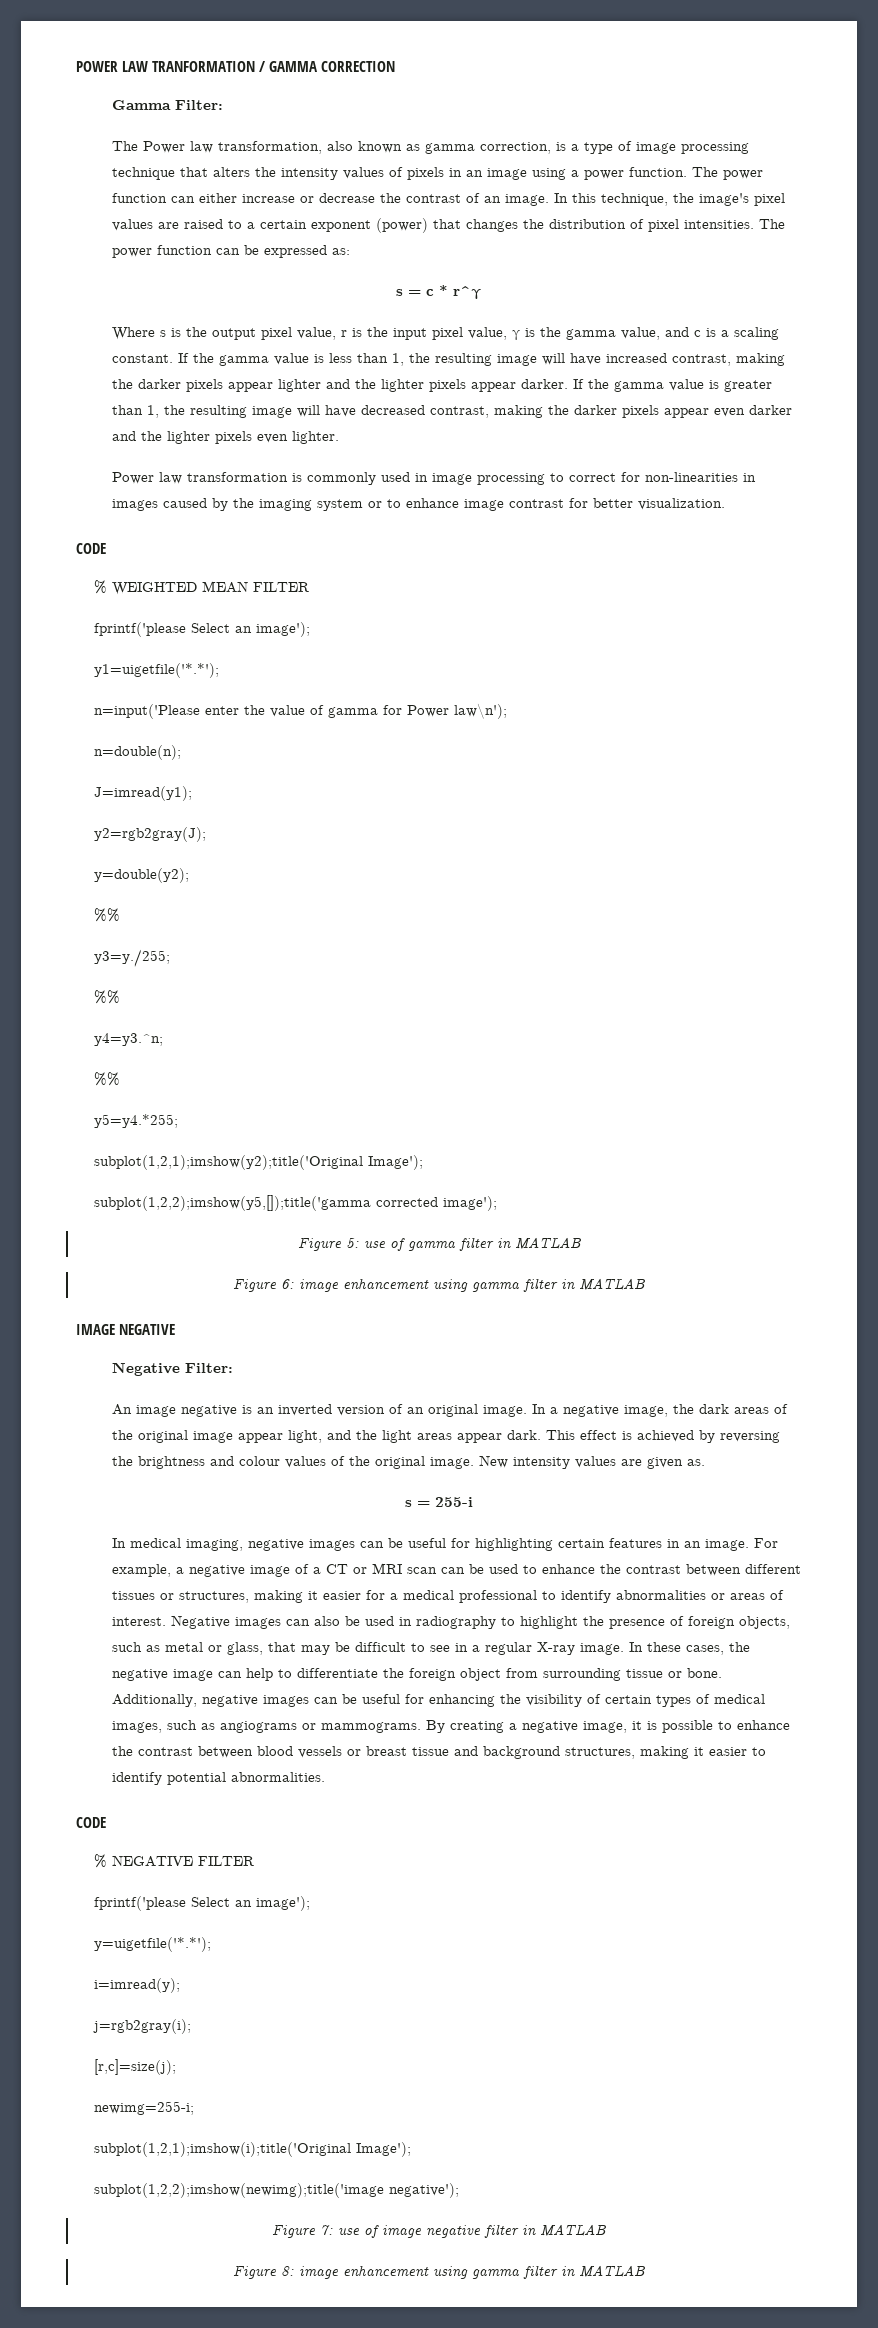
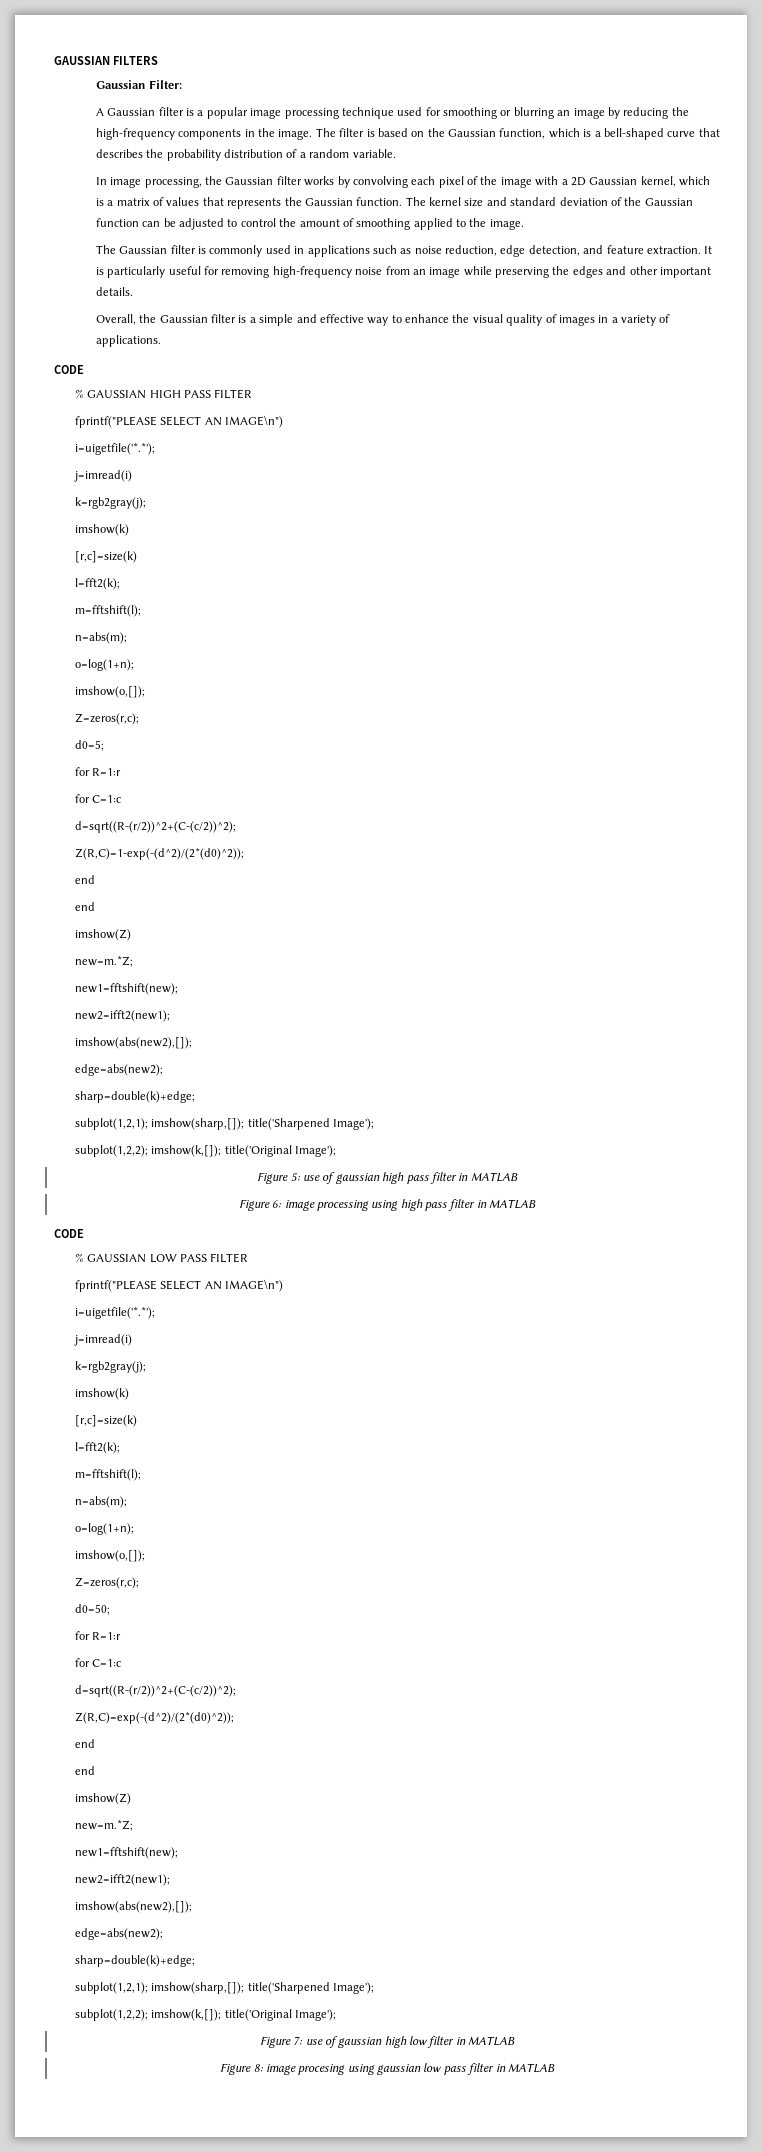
- POWER LAW TRANFORMATION / GAMMA CORRECTION
- Gamma Filter:
- The Power law transformation, also known as gamma correction, is a type of image processing technique that alters the intensity values of pixels in an image using a power function. The power function can either increase or decrease the contrast of an image. In this technique, the image's pixel values are raised to a certain exponent (power) that changes the distribution of pixel intensities. The power function can be expressed as:
- s = c * r^γ
- Where s is the output pixel value, r is the input pixel value, γ is the gamma value, and c is a scaling constant. If the gamma value is less than 1, the resulting image will have increased contrast, making the darker pixels appear lighter and the lighter pixels appear darker. If the gamma value is greater than 1, the resulting image will have decreased contrast, making the darker pixels appear even darker and the lighter pixels even lighter.
- Power law transformation is commonly used in image processing to correct for non-linearities in images caused by the imaging system or to enhance image contrast for better visualization.
+ GAUSSIAN FILTERS
+ Gaussian Filter:
+ A Gaussian filter is a popular image processing technique used for smoothing or blurring an image by reducing the high-frequency components in the image. The filter is based on the Gaussian function, which is a bell-shaped curve that describes the probability distribution of a random variable.
+ In image processing, the Gaussian filter works by convolving each pixel of the image with a 2D Gaussian kernel, which is a matrix of values that represents the Gaussian function. The kernel size and standard deviation of the Gaussian function can be adjusted to control the amount of smoothing applied to the image.
+ The Gaussian filter is commonly used in applications such as noise reduction, edge detection, and feature extraction. It is particularly useful for removing high-frequency noise from an image while preserving the edges and other important details.
+ Overall, the Gaussian filter is a simple and effective way to enhance the visual quality of images in a variety of applications.
  CODE
- % WEIGHTED MEAN FILTER
- fprintf('please Select an image');
- y1=uigetfile('*.*');
- n=input('Please enter the value of gamma for Power law\n');
- n=double(n);
- J=imread(y1);
- y2=rgb2gray(J);
- y=double(y2);
- %%
- y3=y./255;
- %%
- y4=y3.^n;
- %%
- y5=y4.*255;
- subplot(1,2,1);imshow(y2);title('Original Image');
- subplot(1,2,2);imshow(y5,[]);title('gamma corrected image');
+ % GAUSSIAN HIGH PASS FILTER
+ fprintf("PLEASE SELECT AN IMAGE\n")
+ i=uigetfile('*.*');
+ j=imread(i)
+ k=rgb2gray(j);
+ imshow(k)
+ [r,c]=size(k)
+ l=fft2(k);
+ m=fftshift(l);
+ n=abs(m);
+ o=log(1+n);
+ imshow(o,[]);
+ Z=zeros(r,c);
+ d0=5;
+ for R=1:r
+ for C=1:c
+ d=sqrt((R-(r/2))^2+(C-(c/2))^2);
+ Z(R,C)=1-exp(-(d^2)/(2*(d0)^2));
+ end
+ end
+ imshow(Z)
+ new=m.*Z;
+ new1=fftshift(new);
+ new2=ifft2(new1);
+ imshow(abs(new2),[]);
+ edge=abs(new2);
+ sharp=double(k)+edge;
+ subplot(1,2,1); imshow(sharp,[]); title('Sharpened Image');
+ subplot(1,2,2); imshow(k,[]); title('Original Image');
- Figure 5: use of gamma filter in MATLAB
+ Figure 5: use of gaussian high pass filter in MATLAB
- Figure 6: image enhancement using gamma filter in MATLAB
- IMAGE NEGATIVE
- Negative Filter:
- An image negative is an inverted version of an original image. In a negative image, the dark areas of the original image appear light, and the light areas appear dark. This effect is achieved by reversing the brightness and colour values of the original image. New intensity values are given as.
- s = 255-i
- In medical imaging, negative images can be useful for highlighting certain features in an image. For example, a negative image of a CT or MRI scan can be used to enhance the contrast between different tissues or structures, making it easier for a medical professional to identify abnormalities or areas of interest. Negative images can also be used in radiography to highlight the presence of foreign objects, such as metal or glass, that may be difficult to see in a regular X-ray image. In these cases, the negative image can help to differentiate the foreign object from surrounding tissue or bone. Additionally, negative images can be useful for enhancing the visibility of certain types of medical images, such as angiograms or mammograms. By creating a negative image, it is possible to enhance the contrast between blood vessels or breast tissue and background structures, making it easier to identify potential abnormalities.
+ Figure 6: image processing using high pass filter in MATLAB
  CODE
- % NEGATIVE FILTER
- fprintf('please Select an image');
- y=uigetfile('*.*');
- i=imread(y);
- j=rgb2gray(i);
- [r,c]=size(j);
- newimg=255-i;
- subplot(1,2,1);imshow(i);title('Original Image');
- subplot(1,2,2);imshow(newimg);title('image negative');
+ % GAUSSIAN LOW PASS FILTER
+ fprintf("PLEASE SELECT AN IMAGE\n")
+ i=uigetfile('*.*');
+ j=imread(i)
+ k=rgb2gray(j);
+ imshow(k)
+ [r,c]=size(k)
+ l=fft2(k);
+ m=fftshift(l);
+ n=abs(m);
+ o=log(1+n);
+ imshow(o,[]);
+ Z=zeros(r,c);
+ d0=50;
+ for R=1:r
+ for C=1:c
+ d=sqrt((R-(r/2))^2+(C-(c/2))^2);
+ Z(R,C)=exp(-(d^2)/(2*(d0)^2));
+ end
+ end
+ imshow(Z)
+ new=m.*Z;
+ new1=fftshift(new);
+ new2=ifft2(new1);
+ imshow(abs(new2),[]);
+ edge=abs(new2);
+ sharp=double(k)+edge;
+ subplot(1,2,1); imshow(sharp,[]); title('Sharpened Image');
+ subplot(1,2,2); imshow(k,[]); title('Original Image');
- Figure 7: use of image negative filter in MATLAB
+ Figure 7: use of gaussian high low filter in MATLAB
- Figure 8: image enhancement using gamma filter in MATLAB
+ Figure 8: image procesing using gaussian low pass filter in MATLAB

